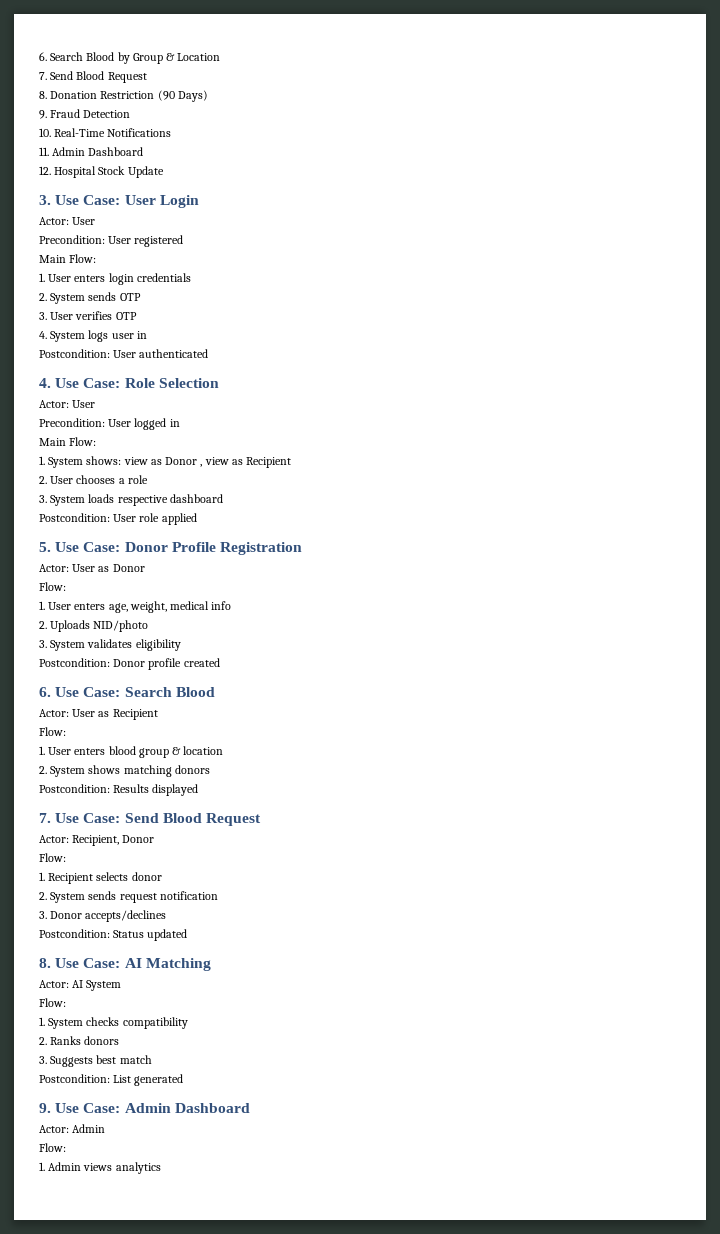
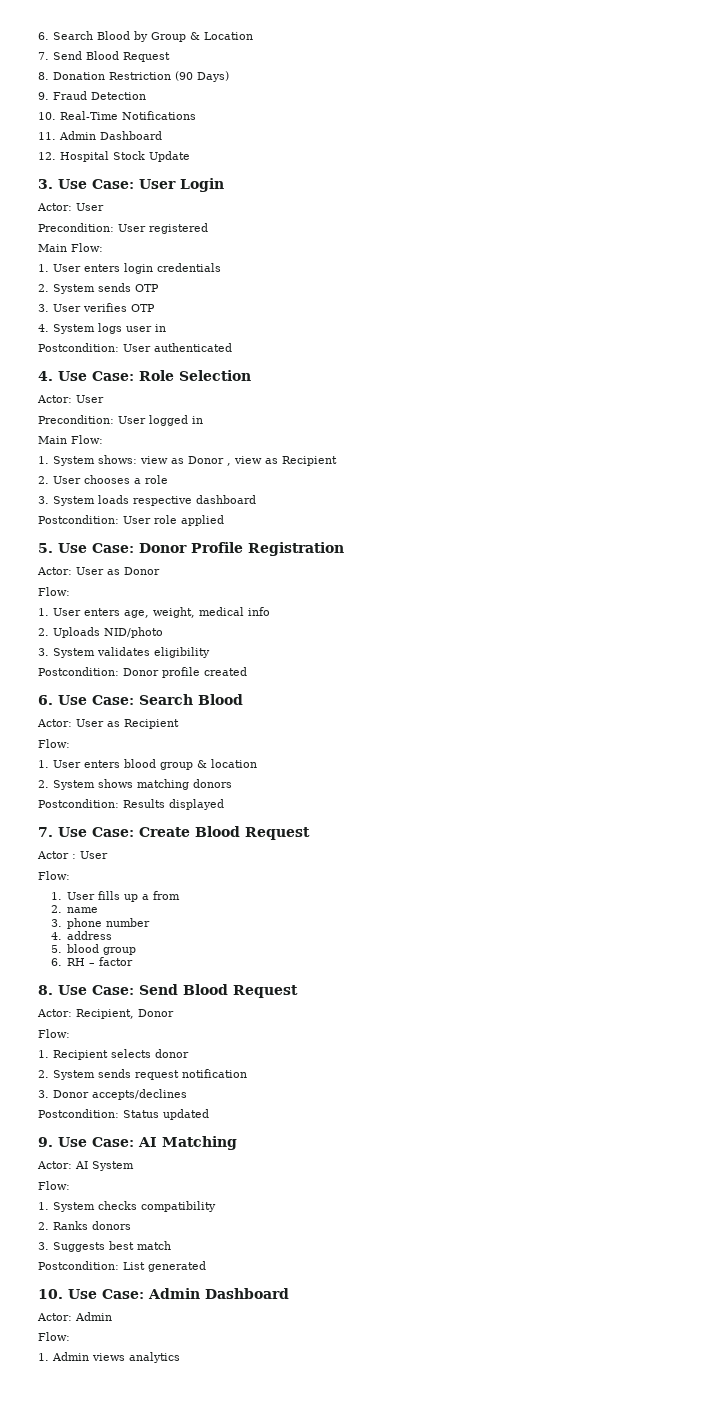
- 7. Use Case: Send Blood Request
+ 7. Use Case: Create Blood Request
+ Actor : User
+ Flow:
+ 1. User fills up a from
+ 2. name
+ 3. phone number
+ 4. address
+ 5. blood group
+ 6. RH – factor
+ 8. Use Case: Send Blood Request
- 8. Use Case: AI Matching
+ 9. Use Case: AI Matching
- 9. Use Case: Admin Dashboard
+ 10. Use Case: Admin Dashboard

